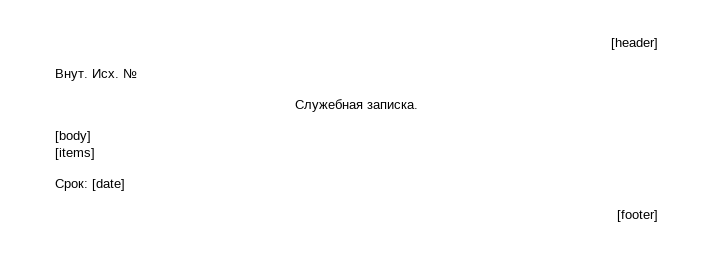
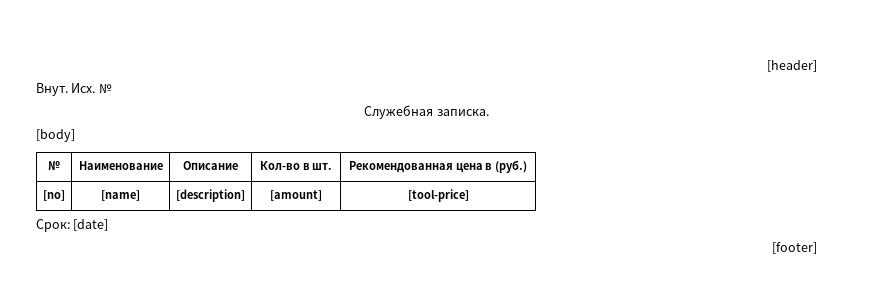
- [items]
+ № | Наименование | Описание | Кол-во в шт. | Рекомендованная цена в (руб.)
+ [no] | [name] | [description] | [amount] | [tool-price]

